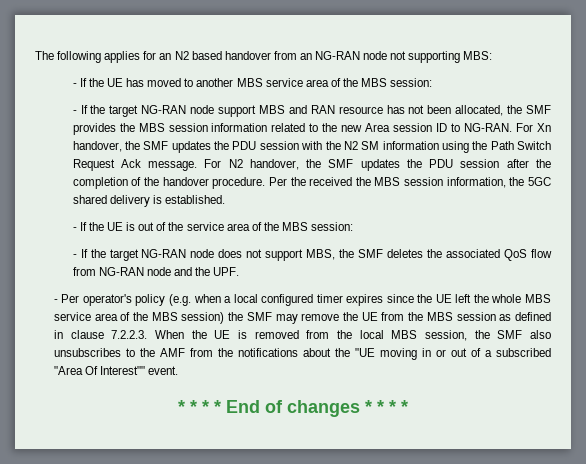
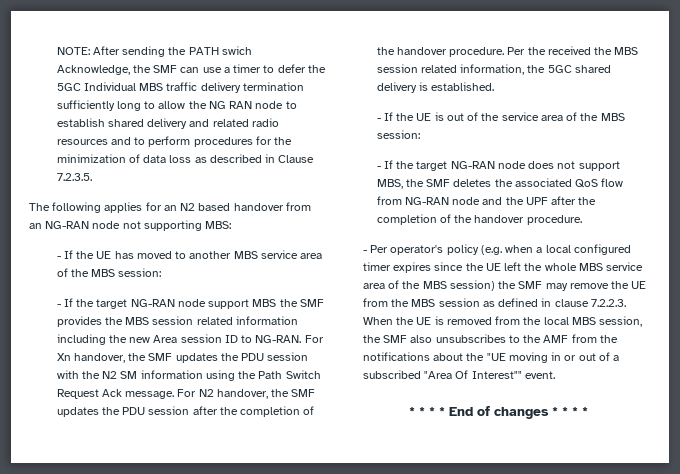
+ NOTE: After sending the PATH swich Acknowledge, the SMF can use a timer to defer the 5GC Individual MBS traffic delivery termination sufficiently long to allow the NG RAN node to establish shared delivery and related radio resources and to perform procedures for the minimization of data loss as described in Clause 7.2.3.5.
- - If the target NG-RAN node support MBS and RAN resource has not been allocated, the SMF provides the MBS session information related to the new Area session ID to NG-RAN.
+ - If the target NG-RAN node support MBS the SMF provides the MBS session related information including the new Area session ID to NG-RAN.
- Per the received the MBS session information, the 5GC shared delivery is established.
+ Per the received the MBS session related information, the 5GC shared delivery is established.
- - If the target NG-RAN node does not support MBS, the SMF deletes the associated QoS flow from NG-RAN node and the UPF.
+ - If the target NG-RAN node does not support MBS, the SMF deletes the associated QoS flow from NG-RAN node and the UPF after the completion of the handover procedure.

